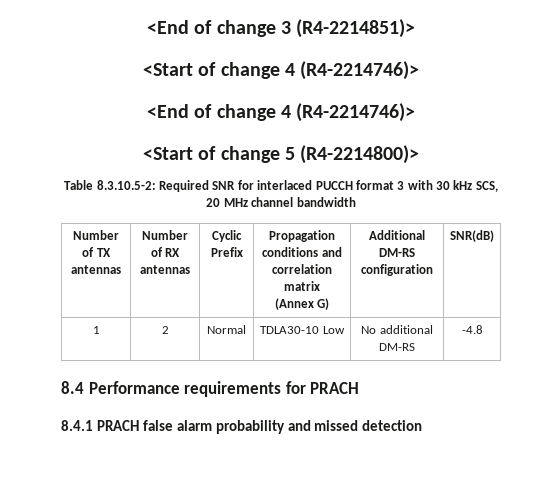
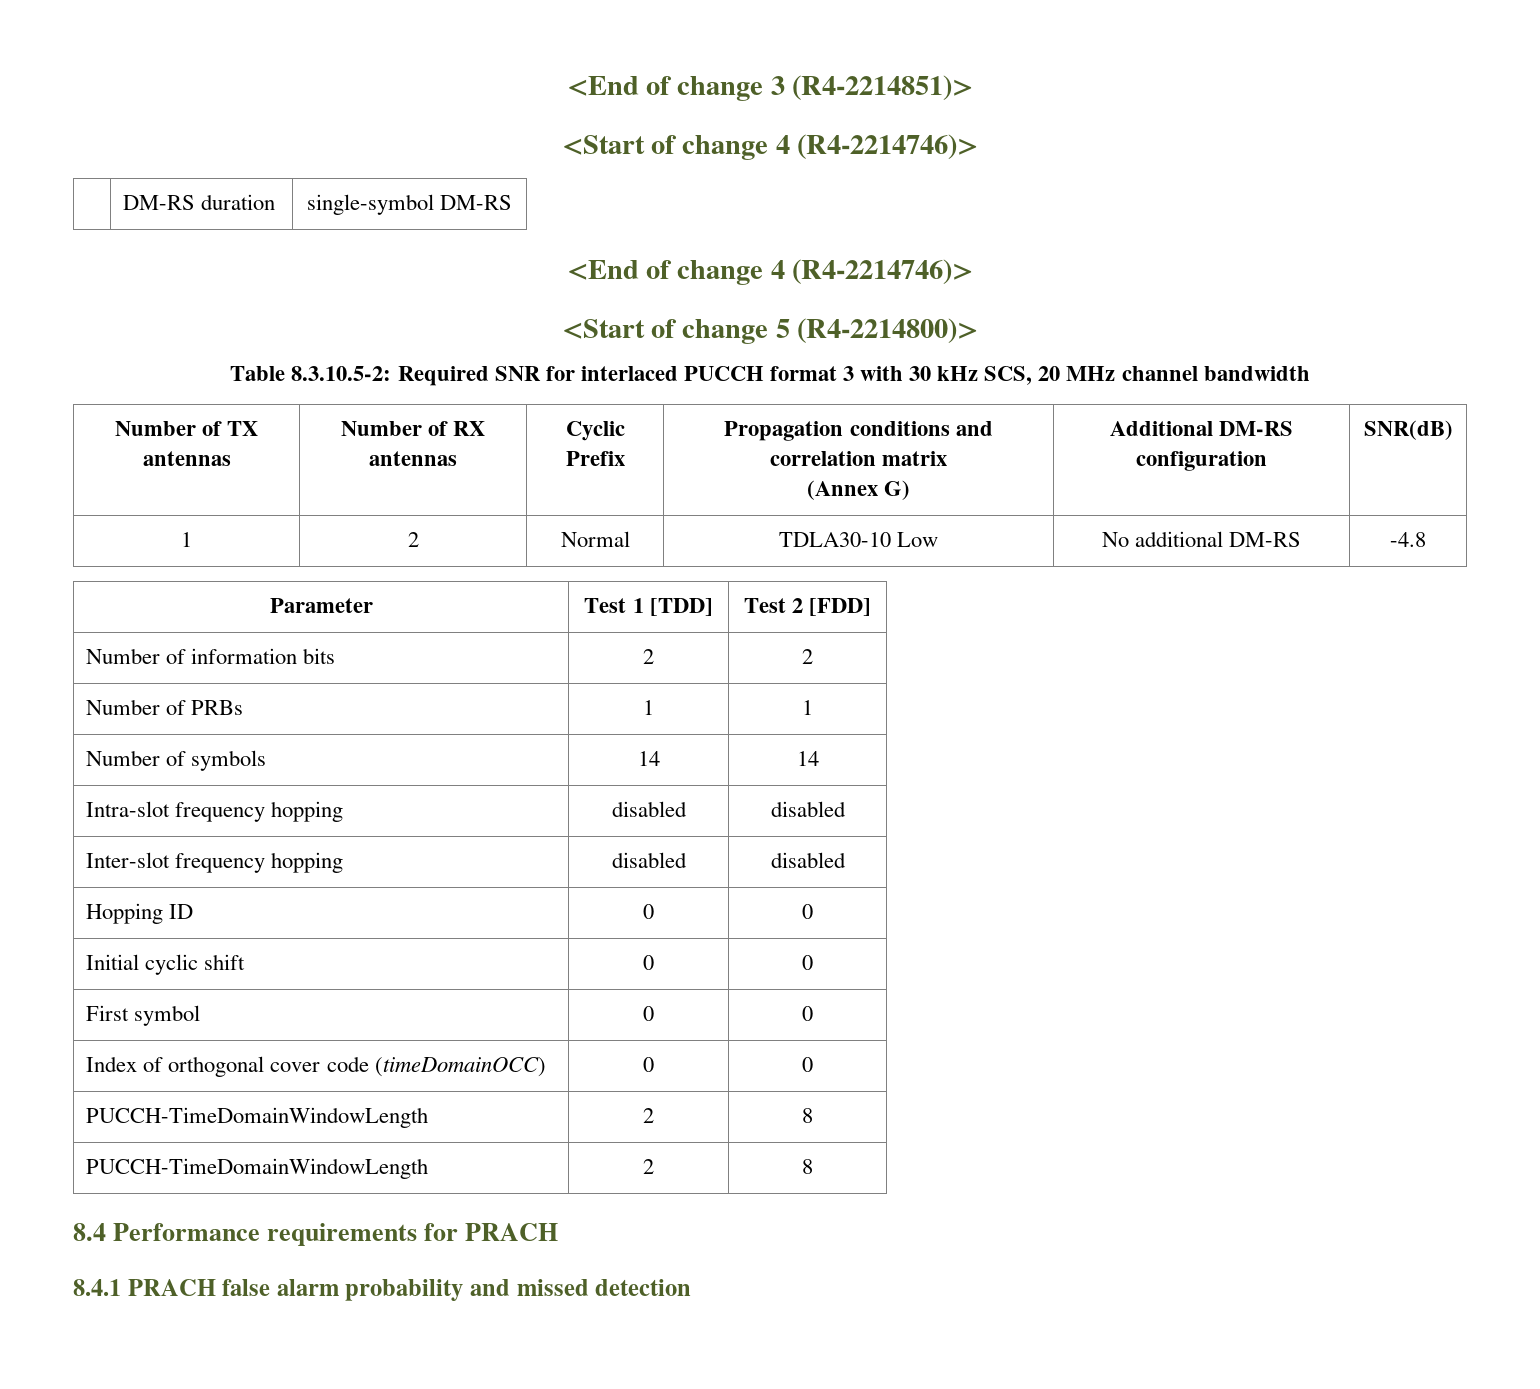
+ | DM-RS duration | single-symbol DM-RS
+ Parameter | Test 1 [TDD] | Test 2 [FDD]
+ Number of information bits | 2 | 2
+ Number of PRBs | 1 | 1
+ Number of symbols | 14 | 14
+ Intra-slot frequency hopping | disabled | disabled
+ Inter-slot frequency hopping | disabled | disabled
+ Hopping ID | 0 | 0
+ Initial cyclic shift | 0 | 0
+ First symbol | 0 | 0
+ Index of orthogonal cover code (timeDomainOCC) | 0 | 0
+ PUCCH-TimeDomainWindowLength | 2 | 8
+ PUCCH-TimeDomainWindowLength | 2 | 8

